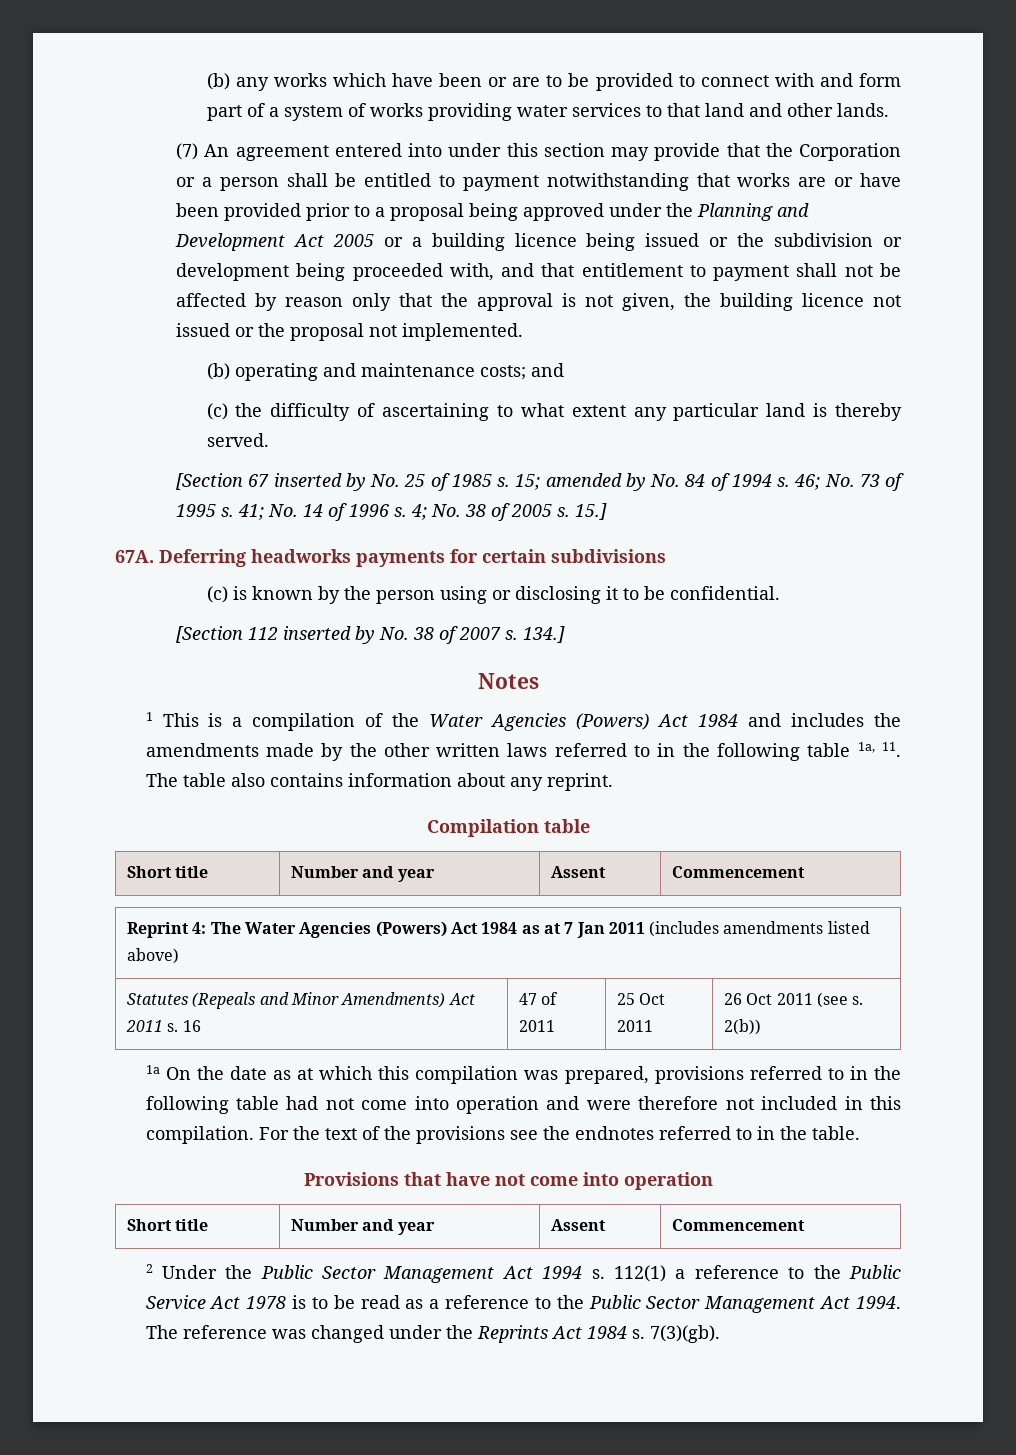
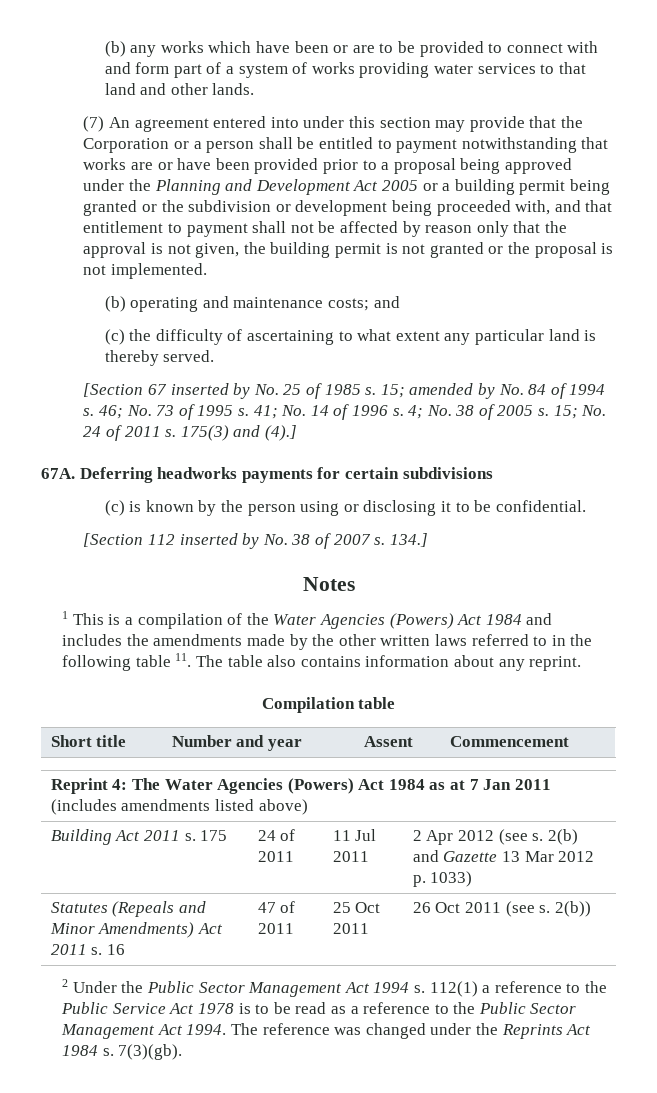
- (7) An agreement entered into under this section may provide that the Corporation or a person shall be entitled to payment notwithstanding that works are or have been provided prior to a proposal being approved under the Planning and Development Act 2005 or a building licence being issued or the subdivision or development being proceeded with, and that entitlement to payment shall not be affected by reason only that the approval is not given, the building licence not issued or the proposal not implemented.
+ (7) An agreement entered into under this section may provide that the Corporation or a person shall be entitled to payment notwithstanding that works are or have been provided prior to a proposal being approved under the Planning and Development Act 2005 or a building permit being granted or the subdivision or development being proceeded with, and that entitlement to payment shall not be affected by reason only that the approval is not given, the building permit is not granted or the proposal is not implemented.
- 15.]
+ 15; No. 24 of 2011 s. 175(3) and (4).]
- 1 This is a compilation of the Water Agencies (Powers) Act 1984 and includes the amendments made by the other written laws referred to in the following table 1a, 11. The table also contains information about any reprint.
+ 1 This is a compilation of the Water Agencies (Powers) Act 1984 and includes the amendments made by the other written laws referred to in the following table 11. The table also contains information about any reprint.
+ Building Act 2011 s. 175 | 24 of 2011 | 11 Jul 2011 | 2 Apr 2012 (see s. 2(b) and Gazette 13 Mar 2012 p. 1033)
- 1a On the date as at which this compilation was prepared, provisions referred to in the following table had not come into operation and were therefore not included in this compilation. For the text of the provisions see the endnotes referred to in the table.
- Provisions that have not come into operation
- Short title | Number and year | Assent | Commencement

